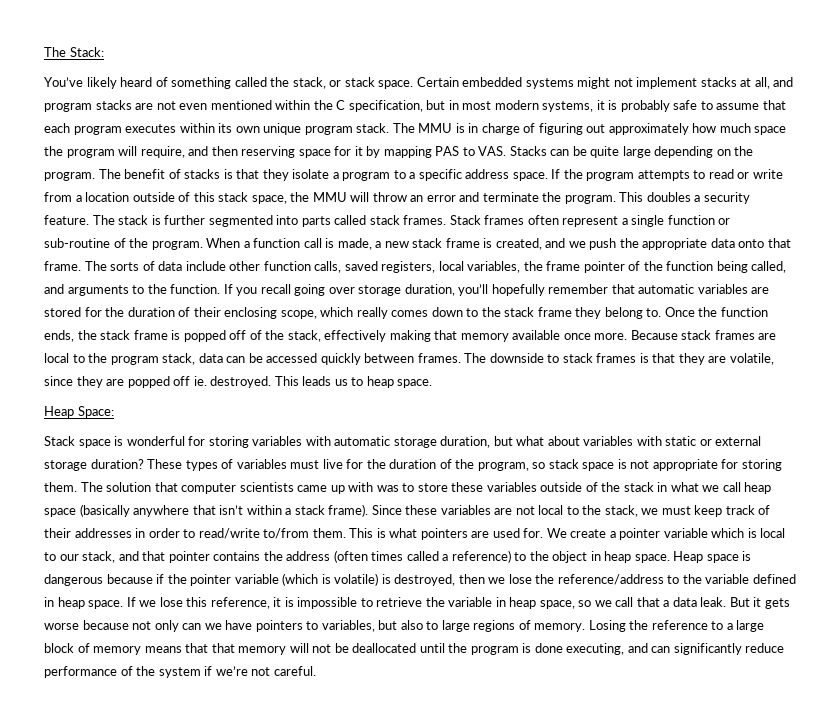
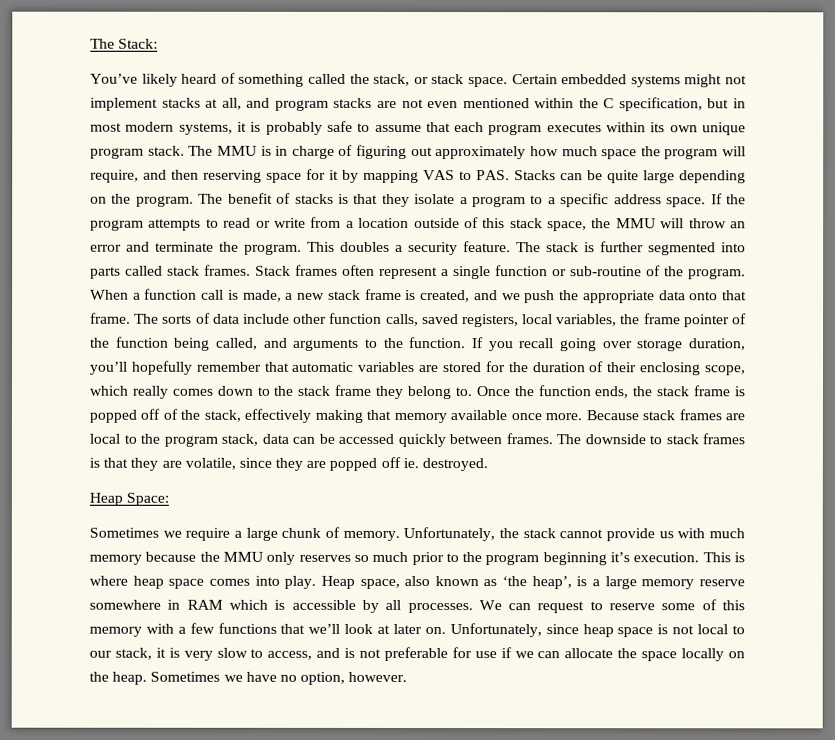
- The MMU is in charge of figuring out approximately how much space the program will require, and then reserving space for it by mapping PAS to VAS. Stacks can be quite large depending on the program.
+ The MMU is in charge of figuring out approximately how much space the program will require, and then reserving space for it by mapping VAS to PAS. Stacks can be quite large depending on the program.
- The downside to stack frames is that they are volatile, since they are popped off ie. destroyed. This leads us to heap space.
+ The downside to stack frames is that they are volatile, since they are popped off ie. destroyed.
  Heap Space:
- Stack space is wonderful for storing variables with automatic storage duration, but what about variables with static or external storage duration? These types of variables must live for the duration of the program, so stack space is not appropriate for storing them. The solution that computer scientists came up with was to store these variables outside of the stack in what we call heap space (basically anywhere that isn’t within a stack frame). Since these variables are not local to the stack, we must keep track of their addresses in order to read/write to/from them. This is what pointers are used for. We create a pointer variable which is local to our stack, and that pointer contains the address (often times called a reference) to the object in heap space. Heap space is dangerous because if the pointer variable (which is volatile) is destroyed, then we lose the reference/address to the variable defined in heap space. If we lose this reference, it is impossible to retrieve the variable in heap space, so we call that a data leak. But it gets worse because not only can we have pointers to variables, but also to large regions of memory. Losing the reference to a large block of memory means that that memory will not be deallocated until the program is done executing, and can significantly reduce performance of the system if we’re not careful.
+ Sometimes we require a large chunk of memory. Unfortunately, the stack cannot provide us with much memory because the MMU only reserves so much prior to the program beginning it’s execution. This is where heap space comes into play. Heap space, also known as ‘the heap’, is a large memory reserve somewhere in RAM which is accessible by all processes. We can request to reserve some of this memory with a few functions that we’ll look at later on. Unfortunately, since heap space is not local to our stack, it is very slow to access, and is not preferable for use if we can allocate the space locally on the heap. Sometimes we have no option, however.

